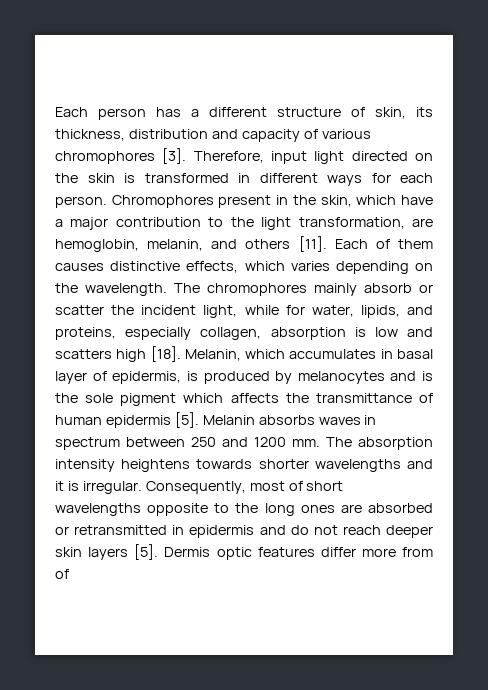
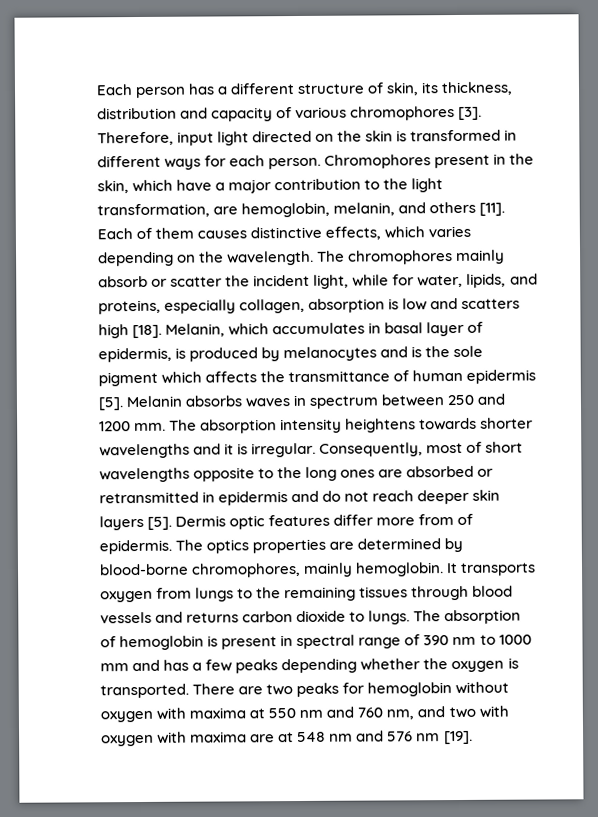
- Dermis optic features differ more from of
+ Dermis optic features differ more from of epidermis. The optics properties are determined by blood-borne chromophores, mainly hemoglobin. It transports oxygen from lungs to the remaining tissues through blood vessels and returns carbon dioxide to lungs. The absorption of hemoglobin is present in spectral range of 390 nm to 1000 mm and has a few peaks depending whether the oxygen is transported. There are two peaks for hemoglobin without oxygen with maxima at 550 nm and 760 nm, and two with oxygen with maxima are at 548 nm and 576 nm [19].

